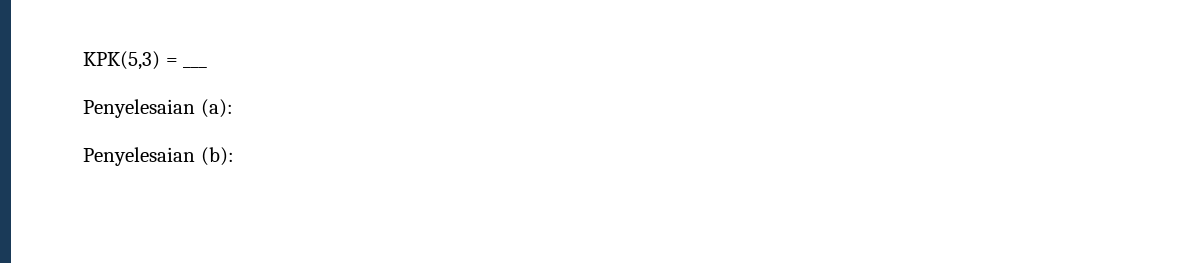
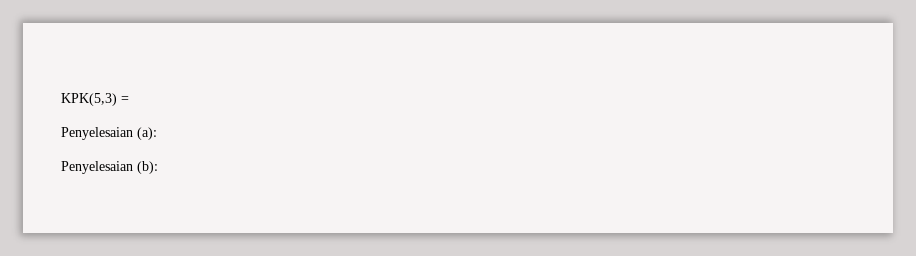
- KPK(5,3) = ___
+ KPK(5,3) =

